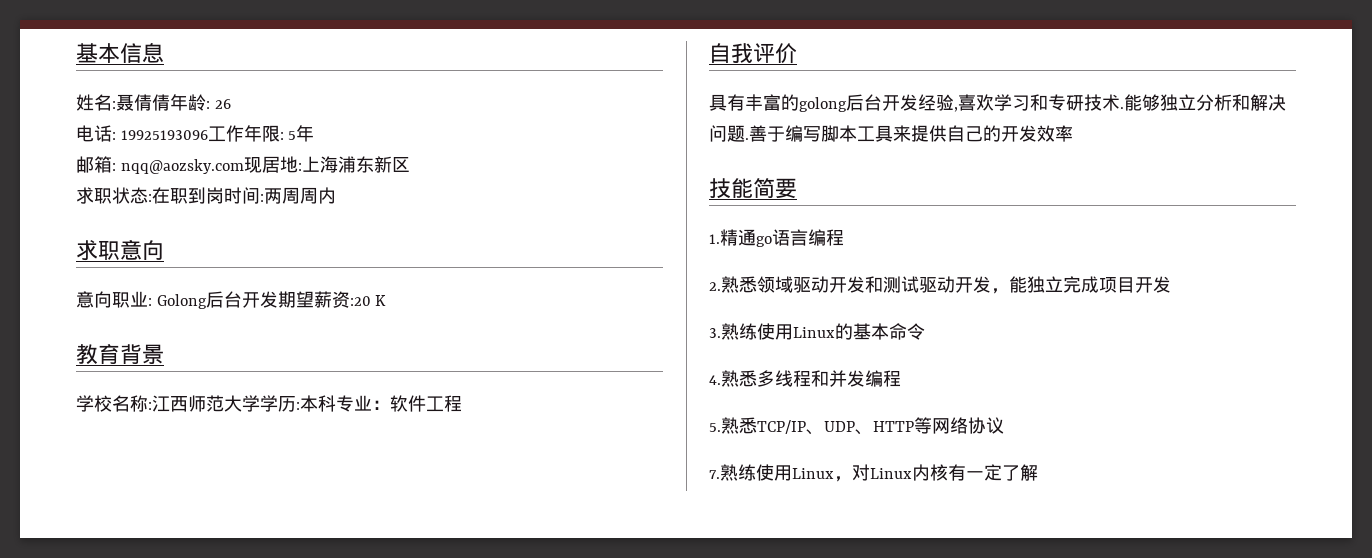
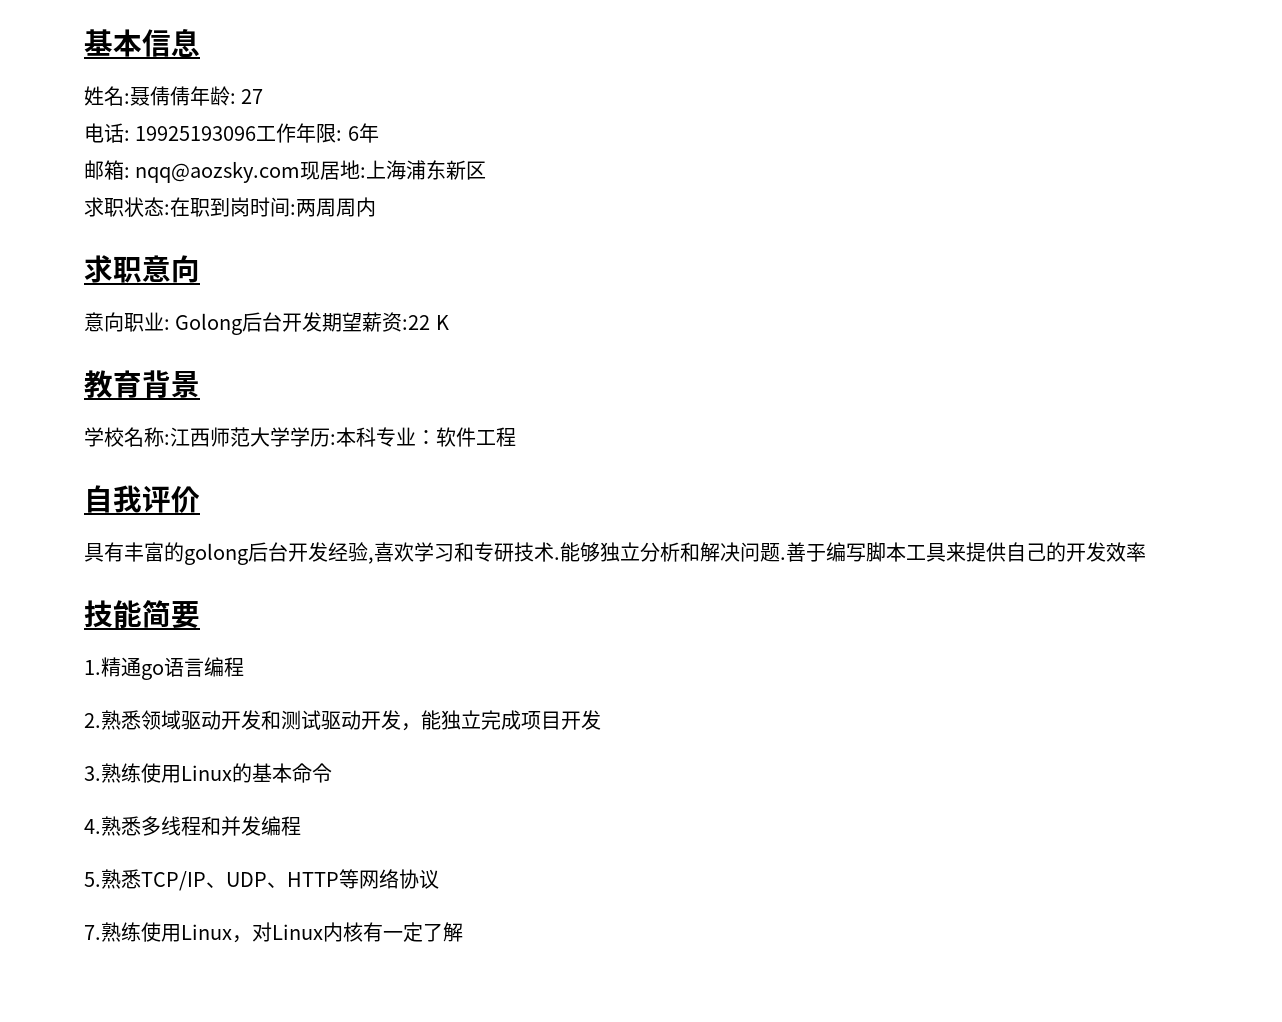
- 姓名:聂倩倩年龄: 26
+ 姓名:聂倩倩年龄: 27
- 电话: 19925193096工作年限: 5年
+ 电话: 19925193096工作年限: 6年
- 意向职业: Golong后台开发期望薪资:20 K
+ 意向职业: Golong后台开发期望薪资:22 K

